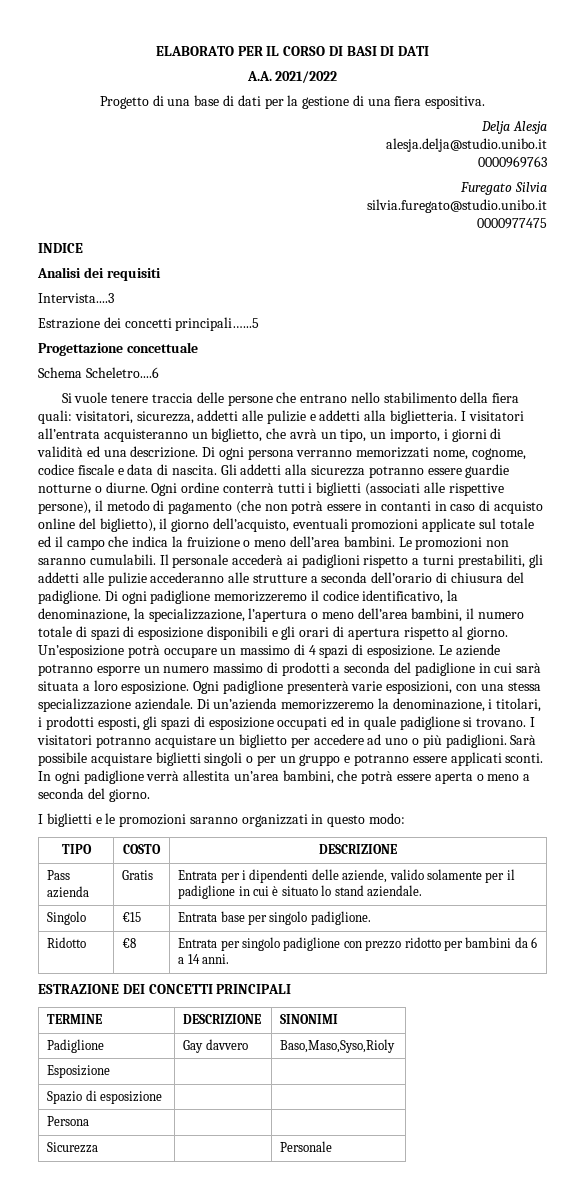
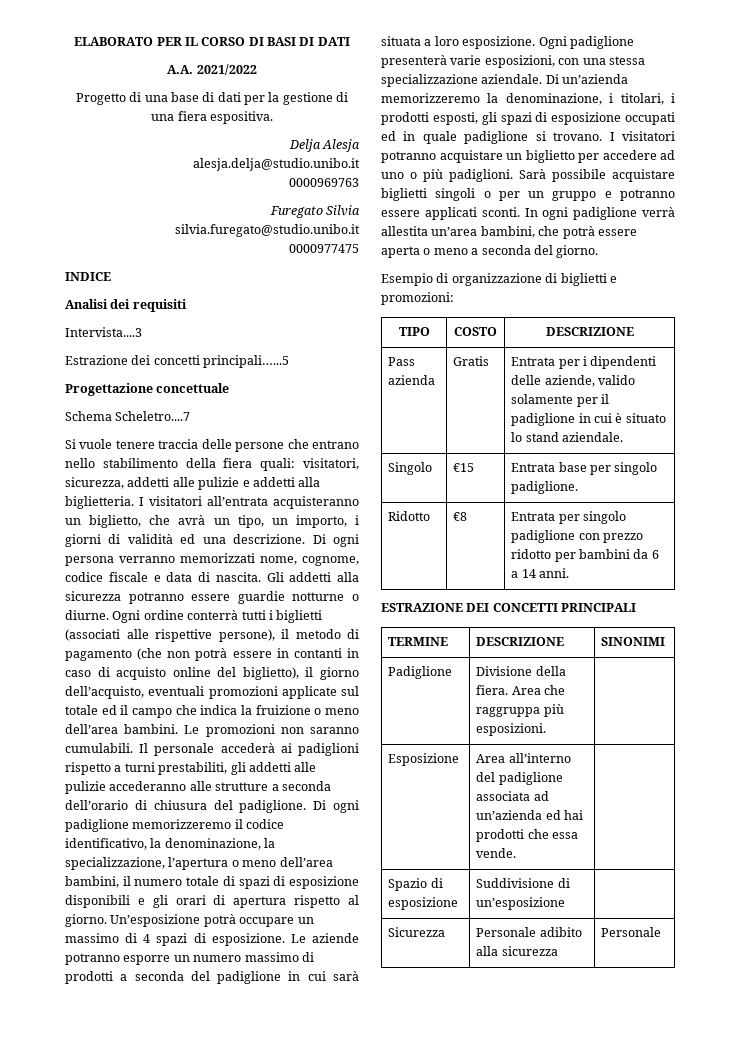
- Schema Scheletro....6
+ Schema Scheletro....7
- I biglietti e le promozioni saranno organizzati in questo modo:
+ Esempio di organizzazione di biglietti e promozioni:
- Padiglione | Gay davvero | Baso,Maso,Syso,Rioly
- Esposizione | |
- Spazio di esposizione | |
- Persona | |
- Sicurezza | | Personale
+ Padiglione | Divisione della fiera. Area che raggruppa più esposizioni. |
+ Esposizione | Area all’interno del padiglione associata ad un’azienda ed hai prodotti che essa vende. |
+ Spazio di esposizione | Suddivisione di un’esposizione |
+ Sicurezza | Personale adibito alla sicurezza | Personale

